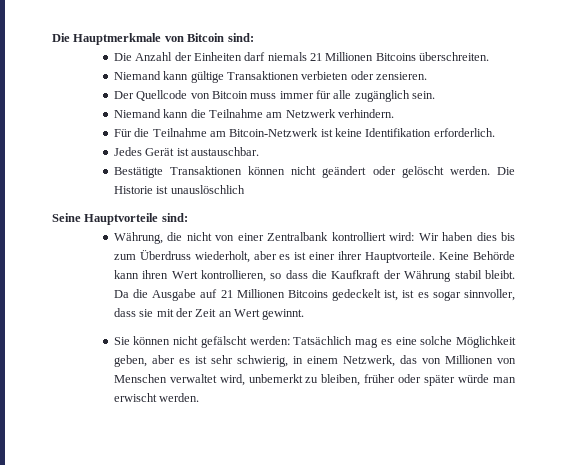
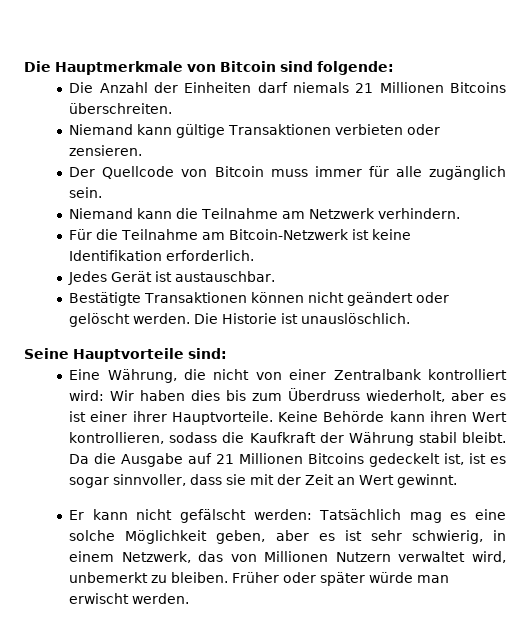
- Die Hauptmerkmale von Bitcoin sind:
+ Die Hauptmerkmale von Bitcoin sind folgende:
- Die Historie ist unauslöschlich
+ Die Historie ist unauslöschlich.
- Währung, die nicht von einer Zentralbank kontrolliert wird: Wir haben dies bis zum Überdruss wiederholt, aber es ist einer ihrer Hauptvorteile.
+ Eine Währung, die nicht von einer Zentralbank kontrolliert wird: Wir haben dies bis zum Überdruss wiederholt, aber es ist einer ihrer Hauptvorteile.
- Keine Behörde kann ihren Wert kontrollieren, so dass die Kaufkraft der Währung stabil bleibt.
+ Keine Behörde kann ihren Wert kontrollieren, sodass die Kaufkraft der Währung stabil bleibt.
- Sie können nicht gefälscht werden: Tatsächlich mag es eine solche Möglichkeit geben, aber es ist sehr schwierig, in einem Netzwerk, das von Millionen von Menschen verwaltet wird, unbemerkt zu bleiben, früher oder später würde man erwischt werden.
+ Er kann nicht gefälscht werden: Tatsächlich mag es eine solche Möglichkeit geben, aber es ist sehr schwierig, in einem Netzwerk, das von Millionen Nutzern verwaltet wird, unbemerkt zu bleiben. Früher oder später würde man erwischt werden.

